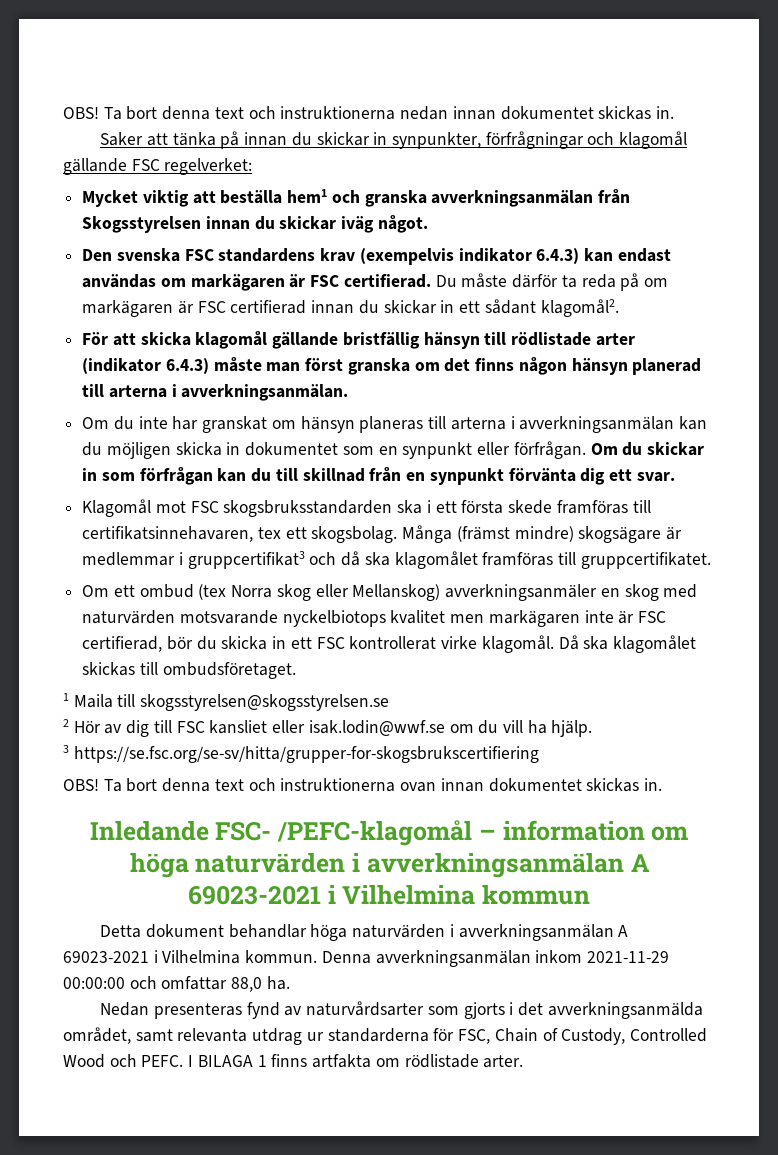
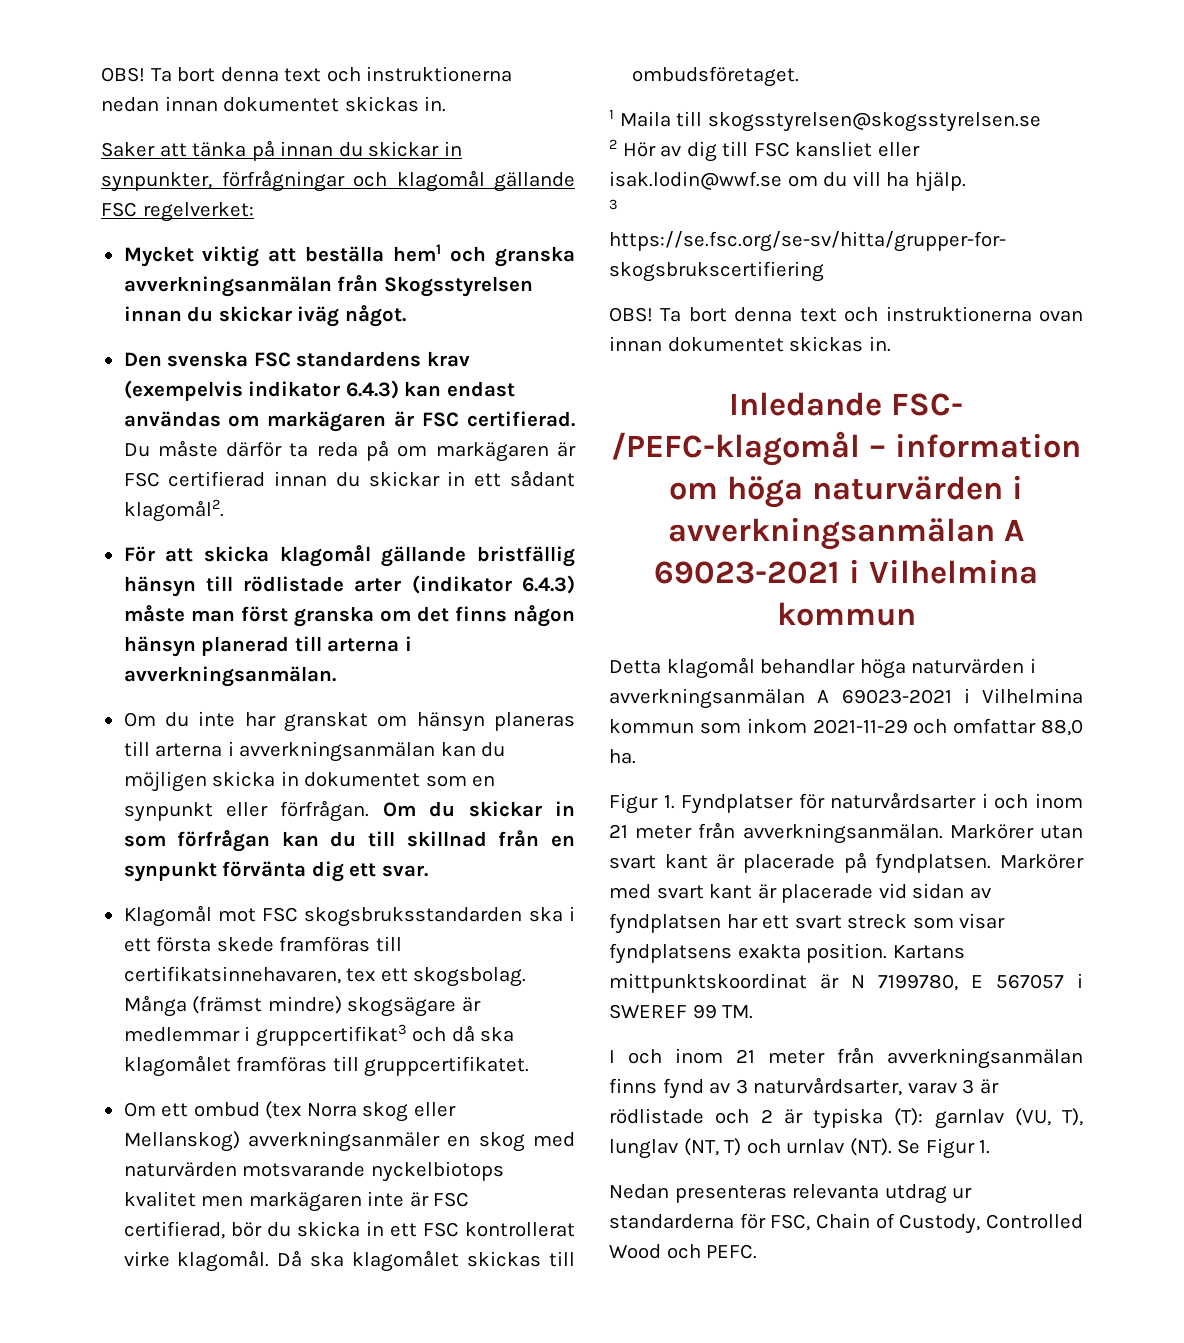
- Detta dokument behandlar höga naturvärden i avverkningsanmälan A 69023-2021 i Vilhelmina kommun. Denna avverkningsanmälan inkom 2021-11-29 00:00:00 och omfattar 88,0 ha.
+ Detta klagomål behandlar höga naturvärden i avverkningsanmälan A 69023-2021 i Vilhelmina kommun som inkom 2021-11-29 och omfattar 88,0 ha.
- Nedan presenteras fynd av naturvårdsarter som gjorts i det avverkningsanmälda området, samt relevanta utdrag ur standarderna för FSC, Chain of Custody, Controlled Wood och PEFC. I BILAGA 1 finns artfakta om rödlistade arter.
+ Figur 1. Fyndplatser för naturvårdsarter i och inom 21 meter från avverkningsanmälan. Markörer utan svart kant är placerade på fyndplatsen. Markörer med svart kant är placerade vid sidan av fyndplatsen har ett svart streck som visar fyndplatsens exakta position. Kartans mittpunktskoordinat är N 7199780, E 567057 i SWEREF 99 TM.
+ I och inom 21 meter från avverkningsanmälan finns fynd av 3 naturvårdsarter, varav 3 är rödlistade och 2 är typiska (T): garnlav (VU, T), lunglav (NT, T) och urnlav (NT). Se Figur 1.
+ Nedan presenteras relevanta utdrag ur standarderna för FSC, Chain of Custody, Controlled Wood och PEFC.

